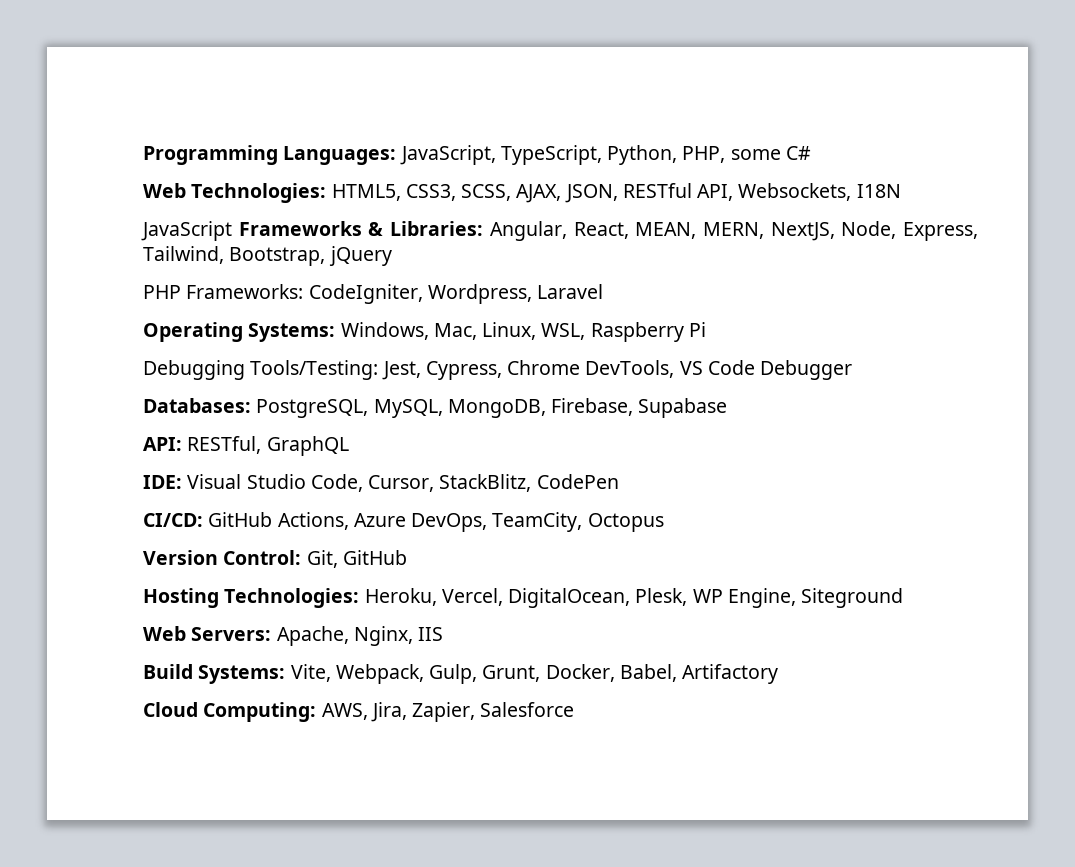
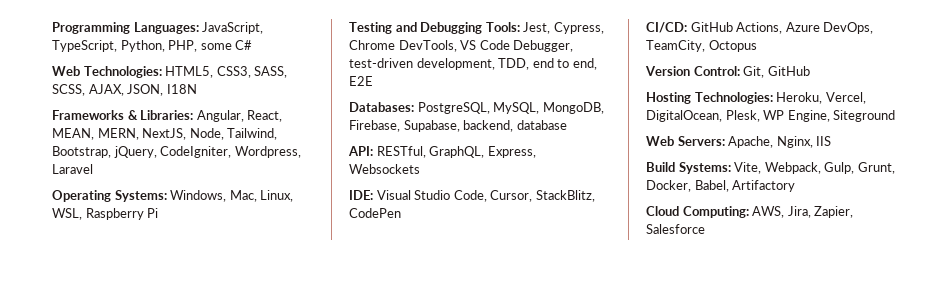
- Web Technologies: HTML5, CSS3, SCSS, AJAX, JSON, RESTful API, Websockets, I18N
+ Web Technologies: HTML5, CSS3, SASS, SCSS, AJAX, JSON, I18N
- JavaScript Frameworks & Libraries: Angular, React, MEAN, MERN, NextJS, Node, Express, Tailwind, Bootstrap, jQuery
- PHP Frameworks: CodeIgniter, Wordpress, Laravel
+ Frameworks & Libraries: Angular, React, MEAN, MERN, NextJS, Node, Tailwind, Bootstrap, jQuery, CodeIgniter, Wordpress, Laravel
- Debugging Tools/Testing: Jest, Cypress, Chrome DevTools, VS Code Debugger
+ Testing and Debugging Tools: Jest, Cypress, Chrome DevTools, VS Code Debugger, test-driven development, TDD, end to end, E2E
- Databases: PostgreSQL, MySQL, MongoDB, Firebase, Supabase
+ Databases: PostgreSQL, MySQL, MongoDB, Firebase, Supabase, backend, database
- API: RESTful, GraphQL
+ API: RESTful, GraphQL, Express, Websockets

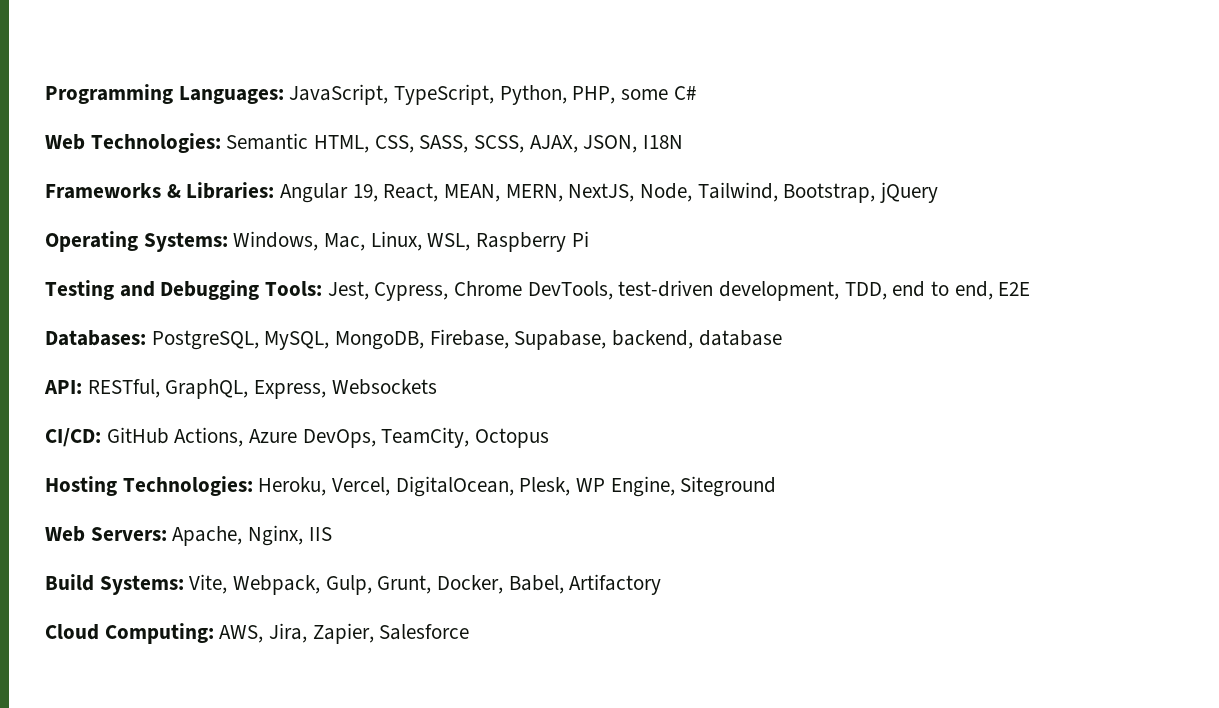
- Web Technologies: HTML5, CSS3, SASS, SCSS, AJAX, JSON, I18N
+ Web Technologies: Semantic HTML, CSS, SASS, SCSS, AJAX, JSON, I18N
- Frameworks & Libraries: Angular, React, MEAN, MERN, NextJS, Node, Tailwind, Bootstrap, jQuery, CodeIgniter, Wordpress, Laravel
+ Frameworks & Libraries: Angular 19, React, MEAN, MERN, NextJS, Node, Tailwind, Bootstrap, jQuery
- Testing and Debugging Tools: Jest, Cypress, Chrome DevTools, VS Code Debugger, test-driven development, TDD, end to end, E2E
+ Testing and Debugging Tools: Jest, Cypress, Chrome DevTools, test-driven development, TDD, end to end, E2E
- IDE: Visual Studio Code, Cursor, StackBlitz, CodePen
- Version Control: Git, GitHub

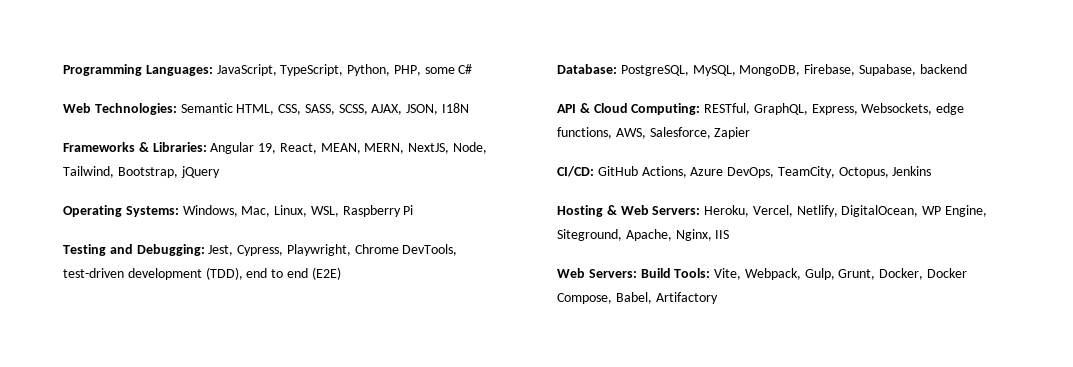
- Testing and Debugging Tools: Jest, Cypress, Chrome DevTools, test-driven development, TDD, end to end, E2E
- Databases: PostgreSQL, MySQL, MongoDB, Firebase, Supabase, backend, database
- API: RESTful, GraphQL, Express, Websockets
+ Testing and Debugging: Jest, Cypress, Playwright, Chrome DevTools, test-driven development (TDD), end to end (E2E)
+ Database: PostgreSQL, MySQL, MongoDB, Firebase, Supabase, backend
+ API & Cloud Computing: RESTful, GraphQL, Express, Websockets, edge functions, AWS, Salesforce, Zapier
- CI/CD: GitHub Actions, Azure DevOps, TeamCity, Octopus
+ CI/CD: GitHub Actions, Azure DevOps, TeamCity, Octopus, Jenkins
- Hosting Technologies: Heroku, Vercel, DigitalOcean, Plesk, WP Engine, Siteground
- Web Servers: Apache, Nginx, IIS
+ Hosting & Web Servers: Heroku, Vercel, Netlify, DigitalOcean, WP Engine, Siteground, Apache, Nginx, IIS
- Build Systems: Vite, Webpack, Gulp, Grunt, Docker, Babel, Artifactory
+ Web Servers: Build Tools: Vite, Webpack, Gulp, Grunt, Docker, Docker Compose, Babel, Artifactory
- Cloud Computing: AWS, Jira, Zapier, Salesforce

